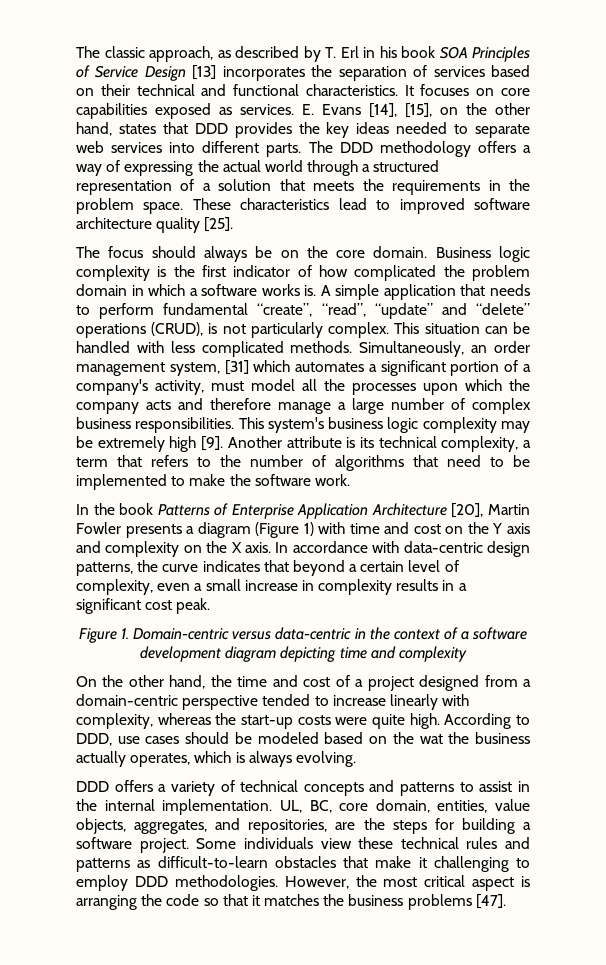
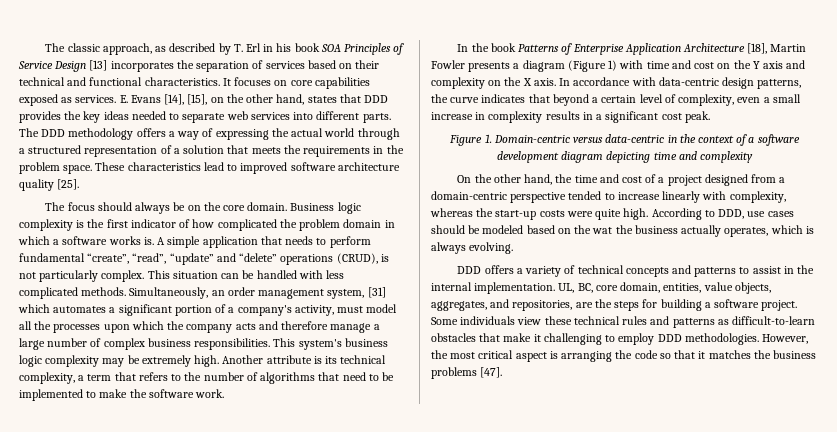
- This system's business logic complexity may be extremely high [9].
+ This system's business logic complexity may be extremely high.
- In the book Patterns of Enterprise Application Architecture [20], Martin Fowler presents a diagram (Figure 1) with time and cost on the Y axis and complexity on the X axis.
+ In the book Patterns of Enterprise Application Architecture [18], Martin Fowler presents a diagram (Figure 1) with time and cost on the Y axis and complexity on the X axis.

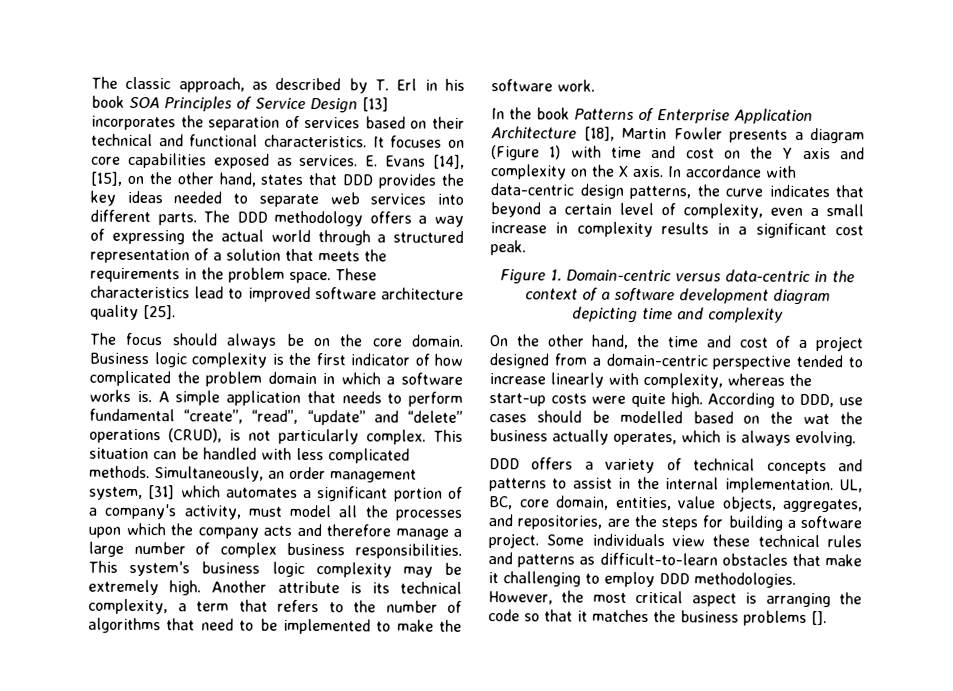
- According to DDD, use cases should be modeled based on the wat the business actually operates, which is always evolving.
+ According to DDD, use cases should be modelled based on the wat the business actually operates, which is always evolving.
- However, the most critical aspect is arranging the code so that it matches the business problems [47].
+ However, the most critical aspect is arranging the code so that it matches the business problems [].

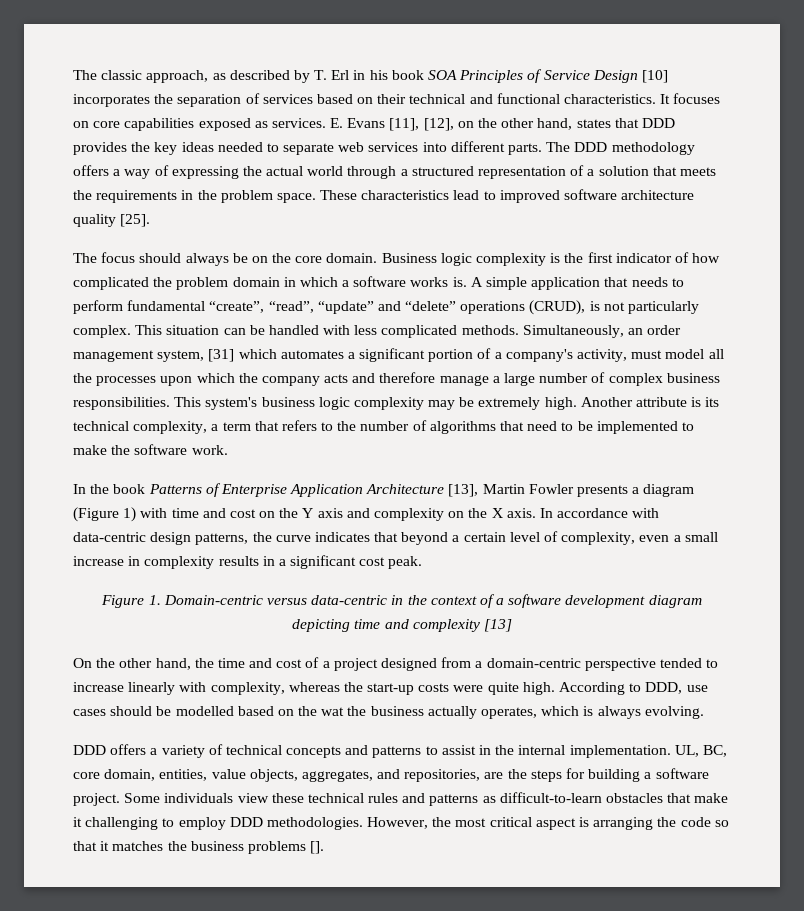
- The classic approach, as described by T. Erl in his book SOA Principles of Service Design [13] incorporates the separation of services based on their technical and functional characteristics.
+ The classic approach, as described by T. Erl in his book SOA Principles of Service Design [10] incorporates the separation of services based on their technical and functional characteristics.
- E. Evans [14], [15], on the other hand, states that DDD provides the key ideas needed to separate web services into different parts.
+ E. Evans [11], [12], on the other hand, states that DDD provides the key ideas needed to separate web services into different parts.
- In the book Patterns of Enterprise Application Architecture [18], Martin Fowler presents a diagram (Figure 1) with time and cost on the Y axis and complexity on the X axis.
+ In the book Patterns of Enterprise Application Architecture [13], Martin Fowler presents a diagram (Figure 1) with time and cost on the Y axis and complexity on the X axis.
- Figure 1. Domain-centric versus data-centric in the context of a software development diagram depicting time and complexity
+ Figure 1. Domain-centric versus data-centric in the context of a software development diagram depicting time and complexity [13]

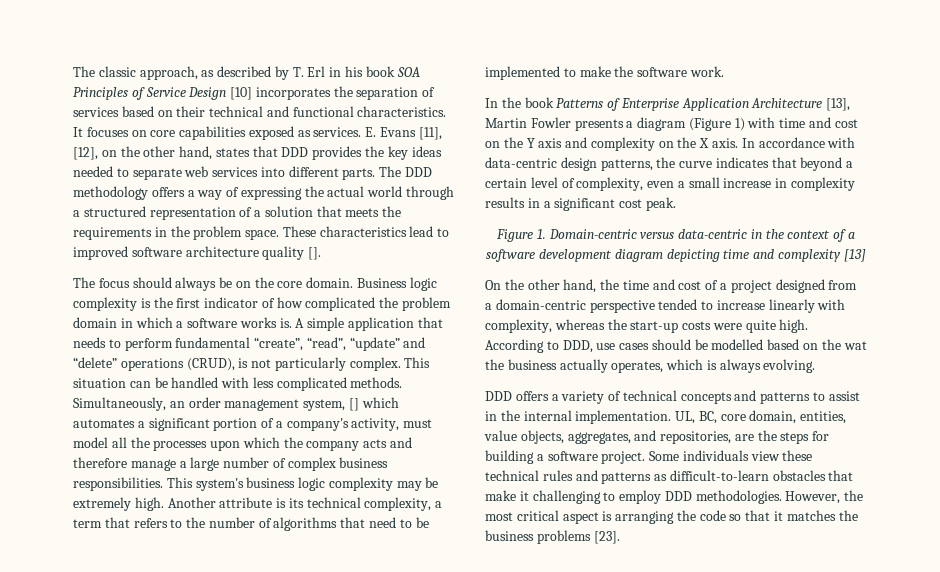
- These characteristics lead to improved software architecture quality [25].
+ These characteristics lead to improved software architecture quality [].
- Simultaneously, an order management system, [31] which automates a significant portion of a company's activity, must model all the processes upon which the company acts and therefore manage a large number of complex business responsibilities.
+ Simultaneously, an order management system, [] which automates a significant portion of a company's activity, must model all the processes upon which the company acts and therefore manage a large number of complex business responsibilities.
- However, the most critical aspect is arranging the code so that it matches the business problems [].
+ However, the most critical aspect is arranging the code so that it matches the business problems [23].

